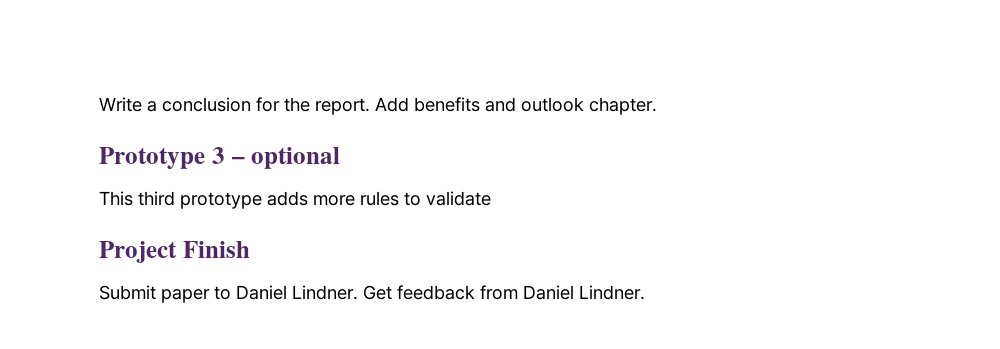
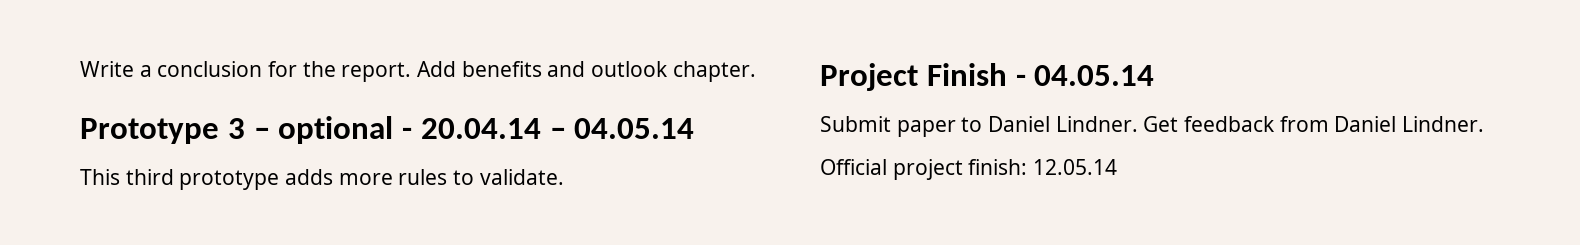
- Prototype 3 – optional
+ Prototype 3 – optional - 20.04.14 – 04.05.14
- This third prototype adds more rules to validate
+ This third prototype adds more rules to validate.
- Project Finish
+ Project Finish - 04.05.14
+ Official project finish: 12.05.14

